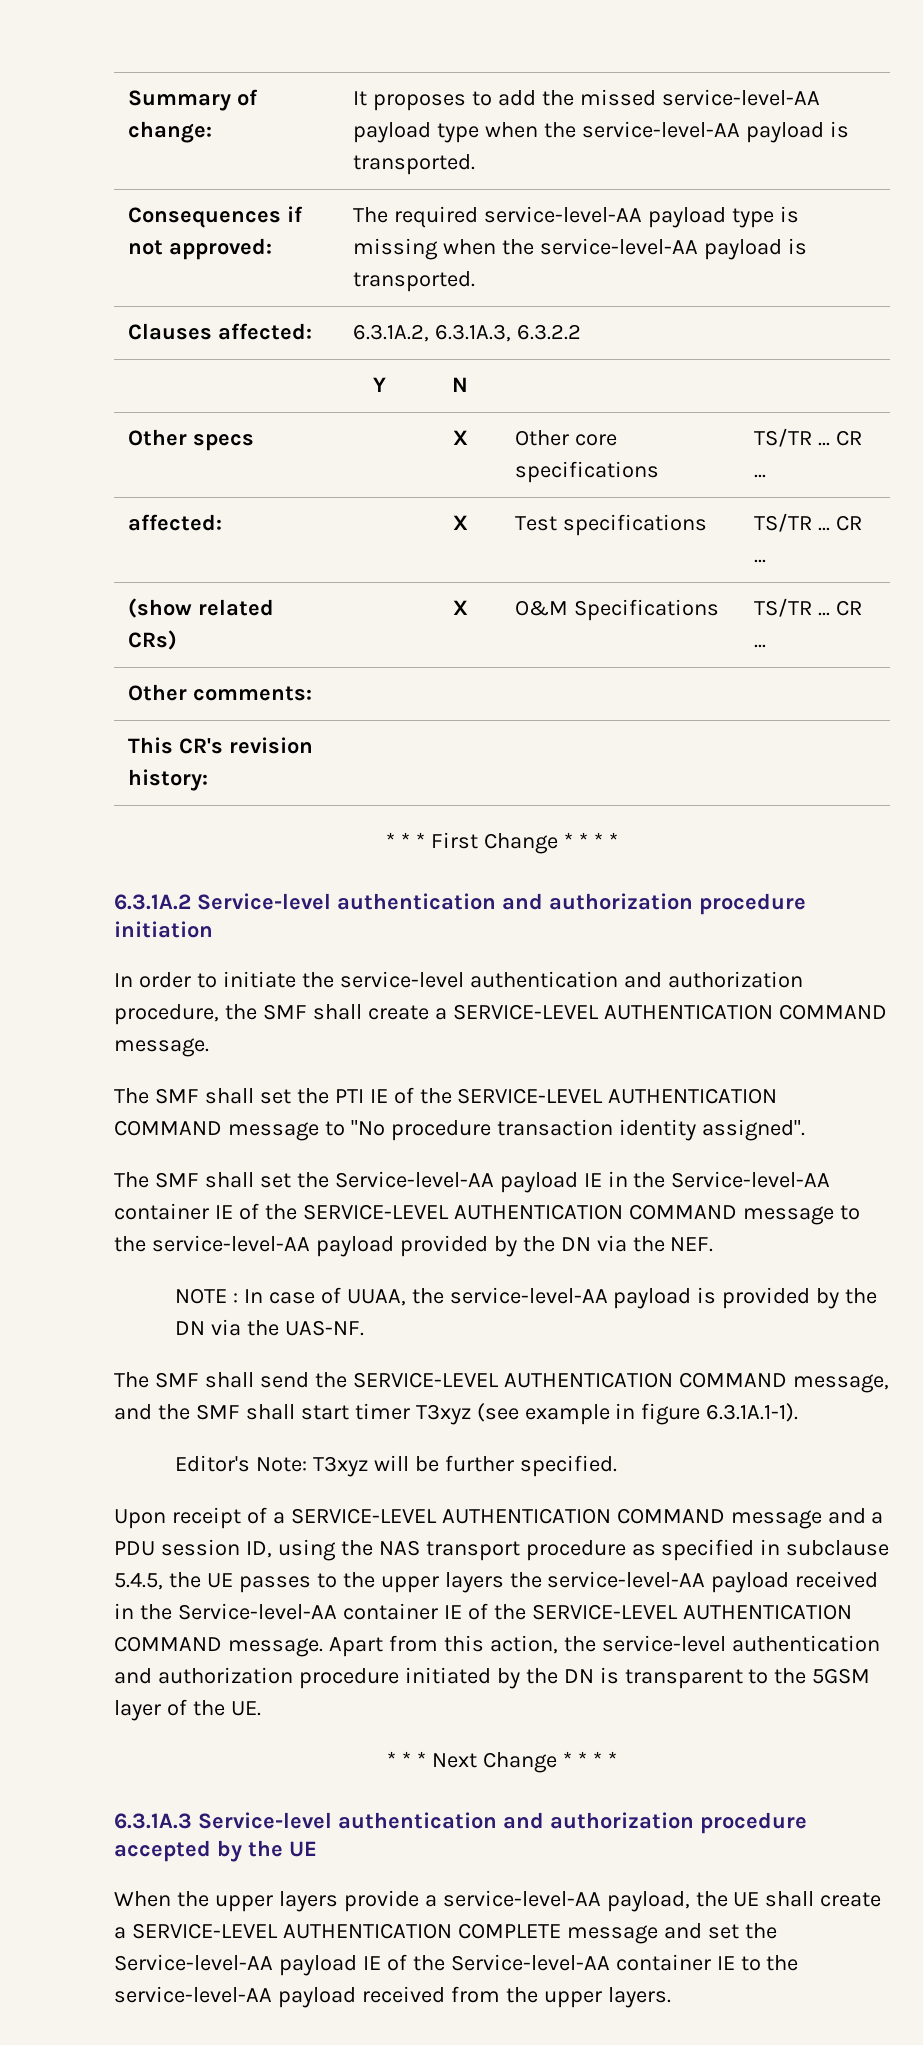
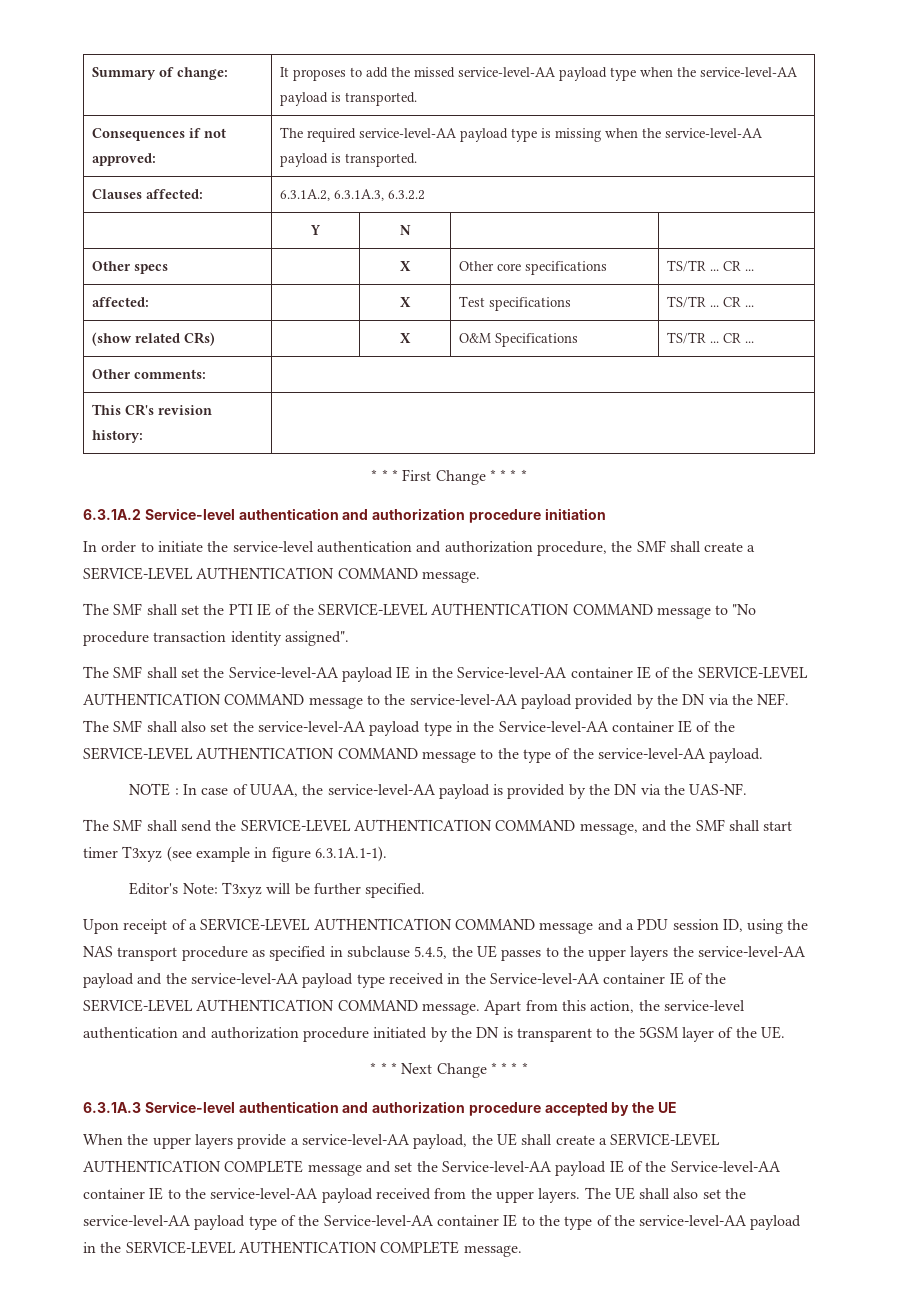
- The SMF shall set the Service-level-AA payload IE in the Service-level-AA container IE of the SERVICE-LEVEL AUTHENTICATION COMMAND message to the service-level-AA payload provided by the DN via the NEF.
+ The SMF shall set the Service-level-AA payload IE in the Service-level-AA container IE of the SERVICE-LEVEL AUTHENTICATION COMMAND message to the service-level-AA payload provided by the DN via the NEF. The SMF shall also set the service-level-AA payload type in the Service-level-AA container IE of the SERVICE-LEVEL AUTHENTICATION COMMAND message to the type of the service-level-AA payload.
- Upon receipt of a SERVICE-LEVEL AUTHENTICATION COMMAND message and a PDU session ID, using the NAS transport procedure as specified in subclause 5.4.5, the UE passes to the upper layers the service-level-AA payload received in the Service-level-AA container IE of the SERVICE-LEVEL AUTHENTICATION COMMAND message.
+ Upon receipt of a SERVICE-LEVEL AUTHENTICATION COMMAND message and a PDU session ID, using the NAS transport procedure as specified in subclause 5.4.5, the UE passes to the upper layers the service-level-AA payload and the service-level-AA payload type received in the Service-level-AA container IE of the SERVICE-LEVEL AUTHENTICATION COMMAND message.
+ The UE shall also set the service-level-AA payload type of the Service-level-AA container IE to the type of the service-level-AA payload in the SERVICE-LEVEL AUTHENTICATION COMPLETE message.

